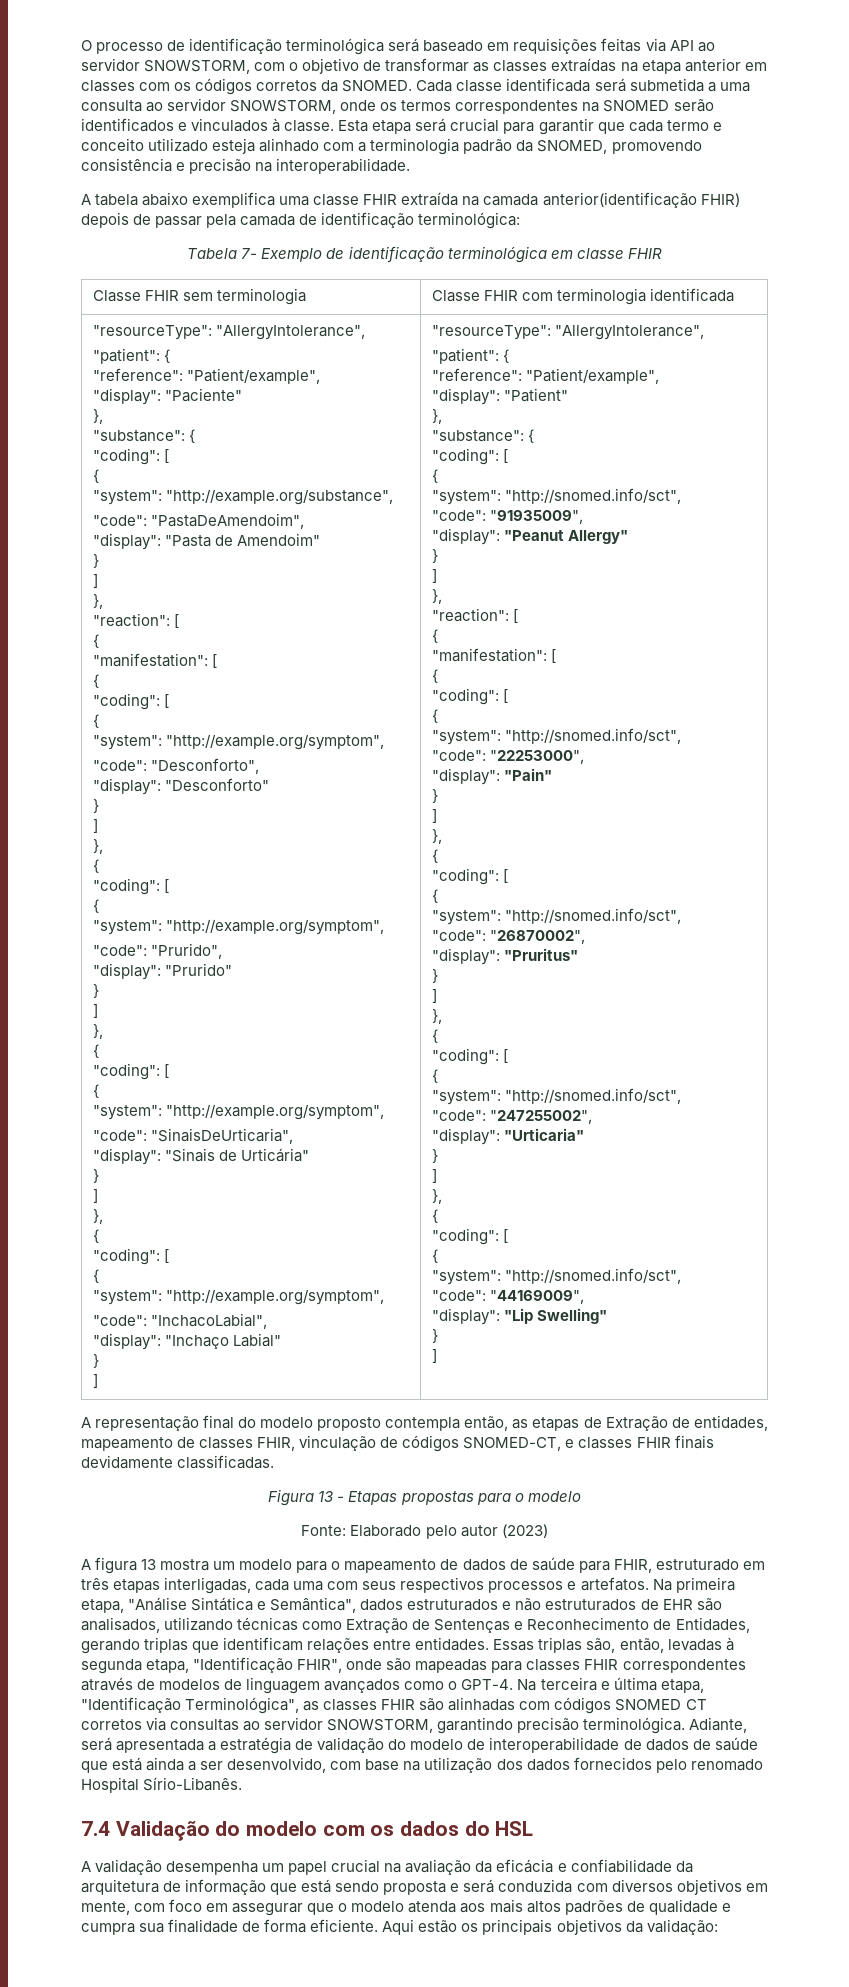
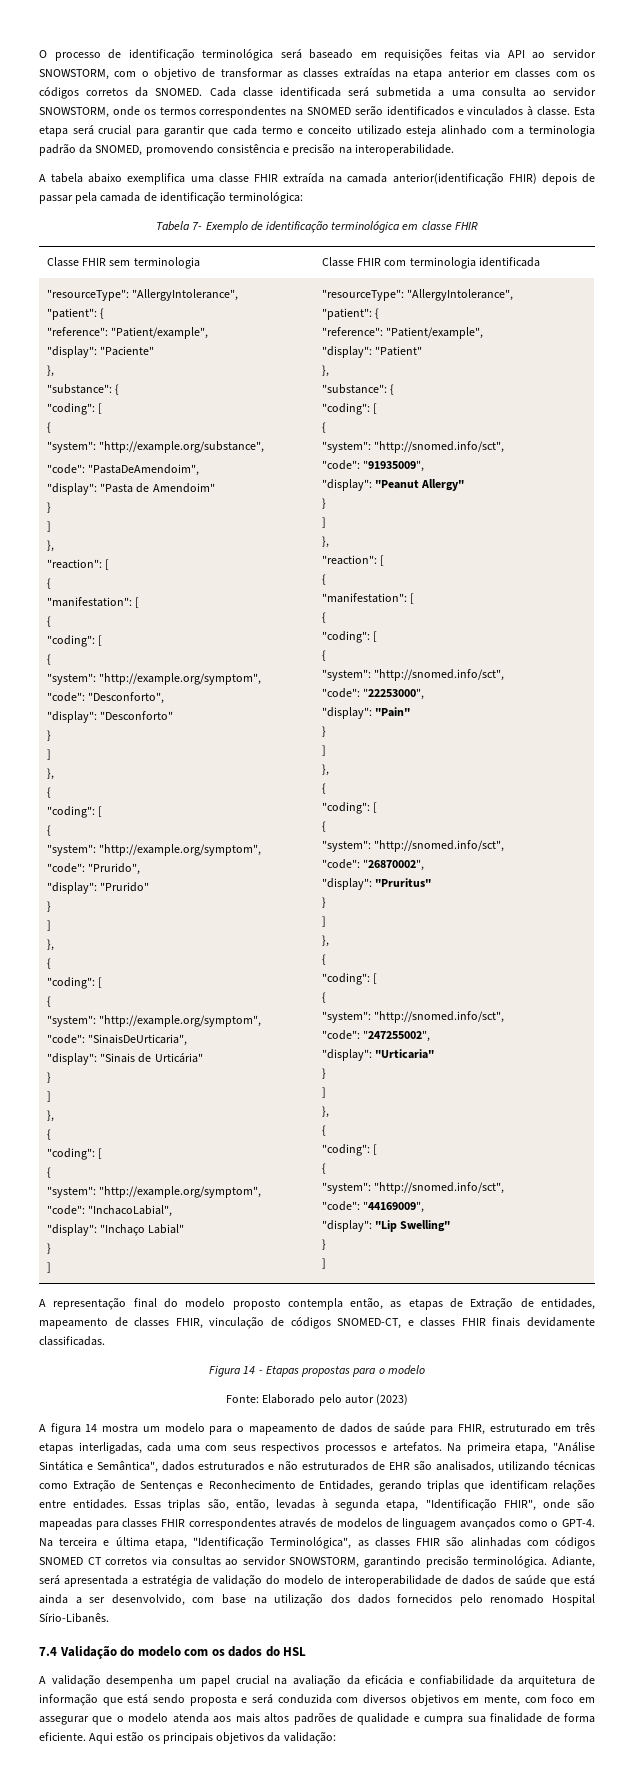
- Figura 13 - Etapas propostas para o modelo
+ Figura 14 - Etapas propostas para o modelo
- A figura 13 mostra um modelo para o mapeamento de dados de saúde para FHIR, estruturado em três etapas interligadas, cada uma com seus respectivos processos e artefatos.
+ A figura 14 mostra um modelo para o mapeamento de dados de saúde para FHIR, estruturado em três etapas interligadas, cada uma com seus respectivos processos e artefatos.

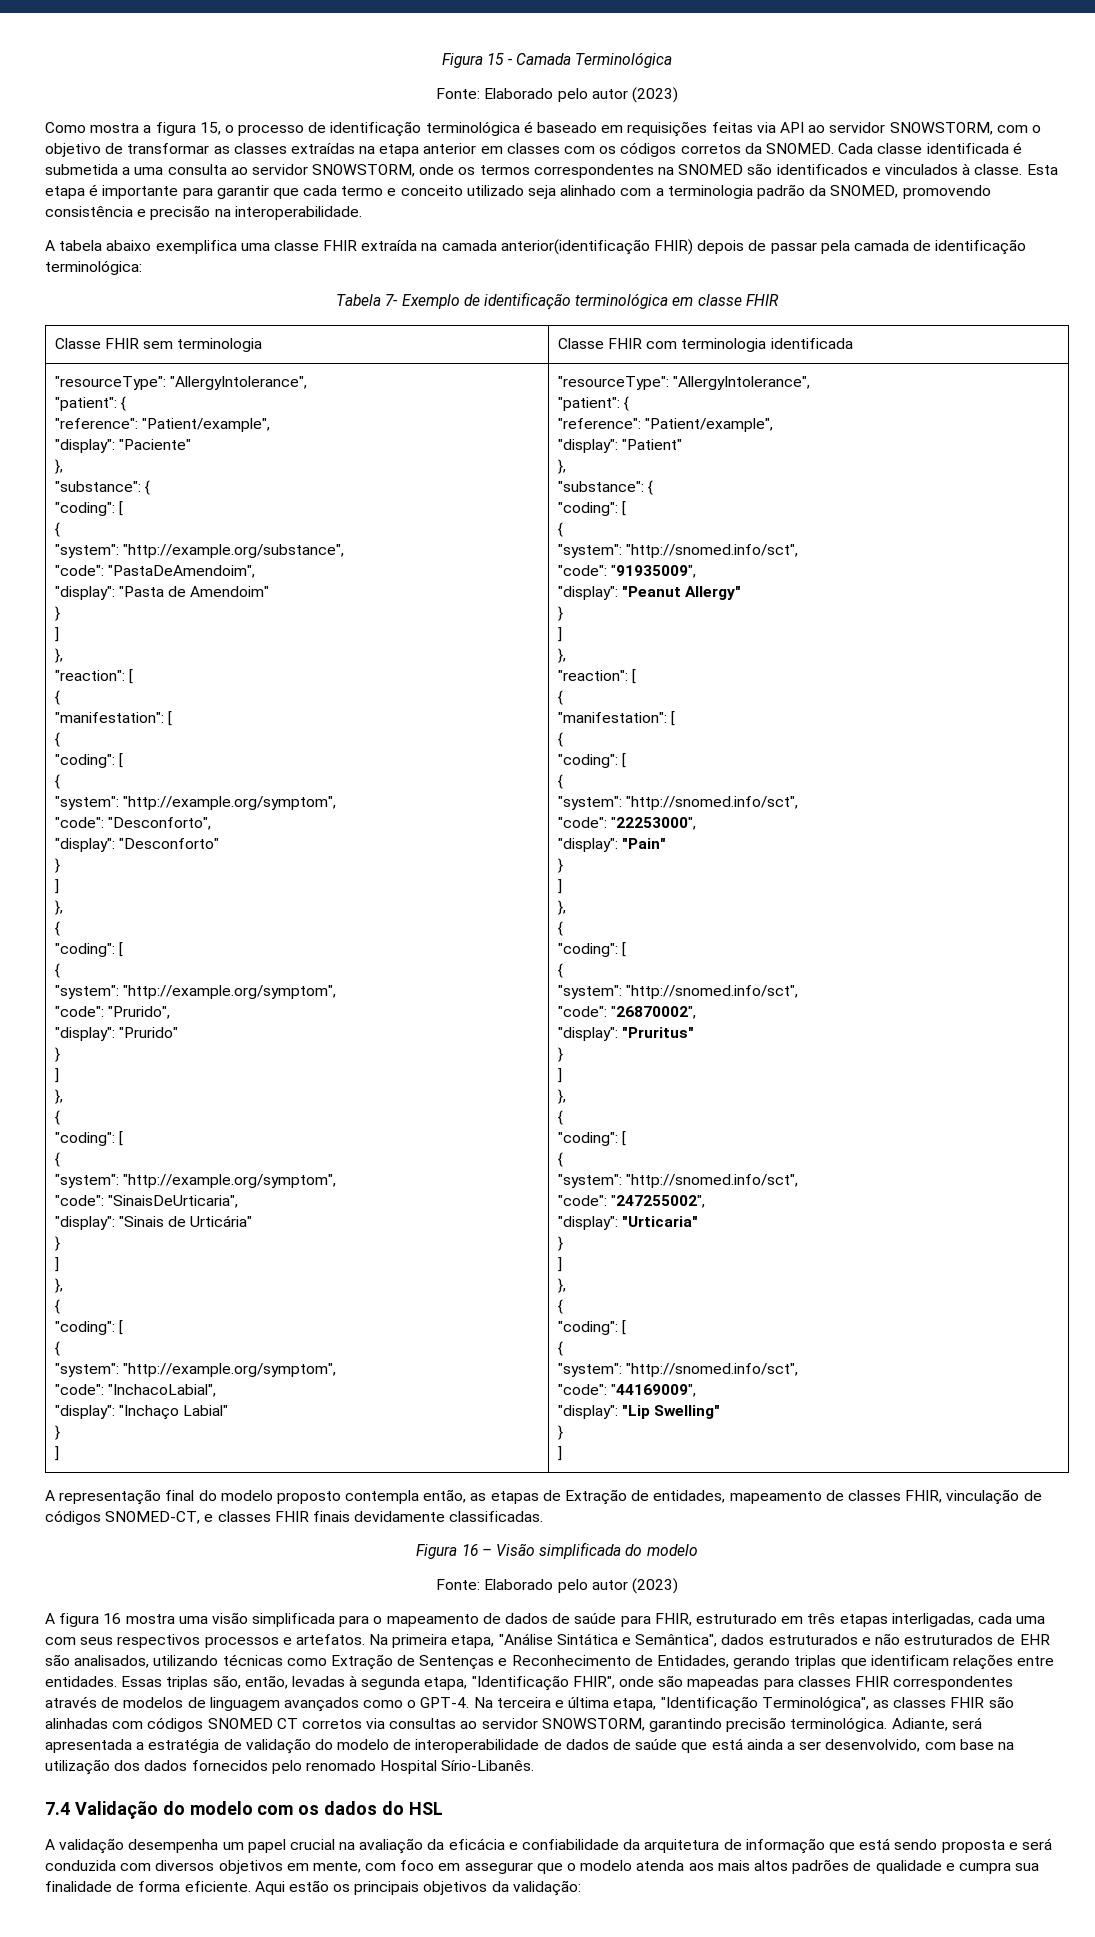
- O processo de identificação terminológica será baseado em requisições feitas via API ao servidor SNOWSTORM, com o objetivo de transformar as classes extraídas na etapa anterior em classes com os códigos corretos da SNOMED.
+ Figura 15 - Camada Terminológica
+ Fonte: Elaborado pelo autor (2023)
+ Como mostra a figura 15, o processo de identificação terminológica é baseado em requisições feitas via API ao servidor SNOWSTORM, com o objetivo de transformar as classes extraídas na etapa anterior em classes com os códigos corretos da SNOMED.
- Cada classe identificada será submetida a uma consulta ao servidor SNOWSTORM, onde os termos correspondentes na SNOMED serão identificados e vinculados à classe.
+ Cada classe identificada é submetida a uma consulta ao servidor SNOWSTORM, onde os termos correspondentes na SNOMED são identificados e vinculados à classe.
- Esta etapa será crucial para garantir que cada termo e conceito utilizado esteja alinhado com a terminologia padrão da SNOMED, promovendo consistência e precisão na interoperabilidade.
+ Esta etapa é importante para garantir que cada termo e conceito utilizado seja alinhado com a terminologia padrão da SNOMED, promovendo consistência e precisão na interoperabilidade.
- Figura 14 - Etapas propostas para o modelo
+ Figura 16 – Visão simplificada do modelo
- A figura 14 mostra um modelo para o mapeamento de dados de saúde para FHIR, estruturado em três etapas interligadas, cada uma com seus respectivos processos e artefatos.
+ A figura 16 mostra uma visão simplificada para o mapeamento de dados de saúde para FHIR, estruturado em três etapas interligadas, cada uma com seus respectivos processos e artefatos.

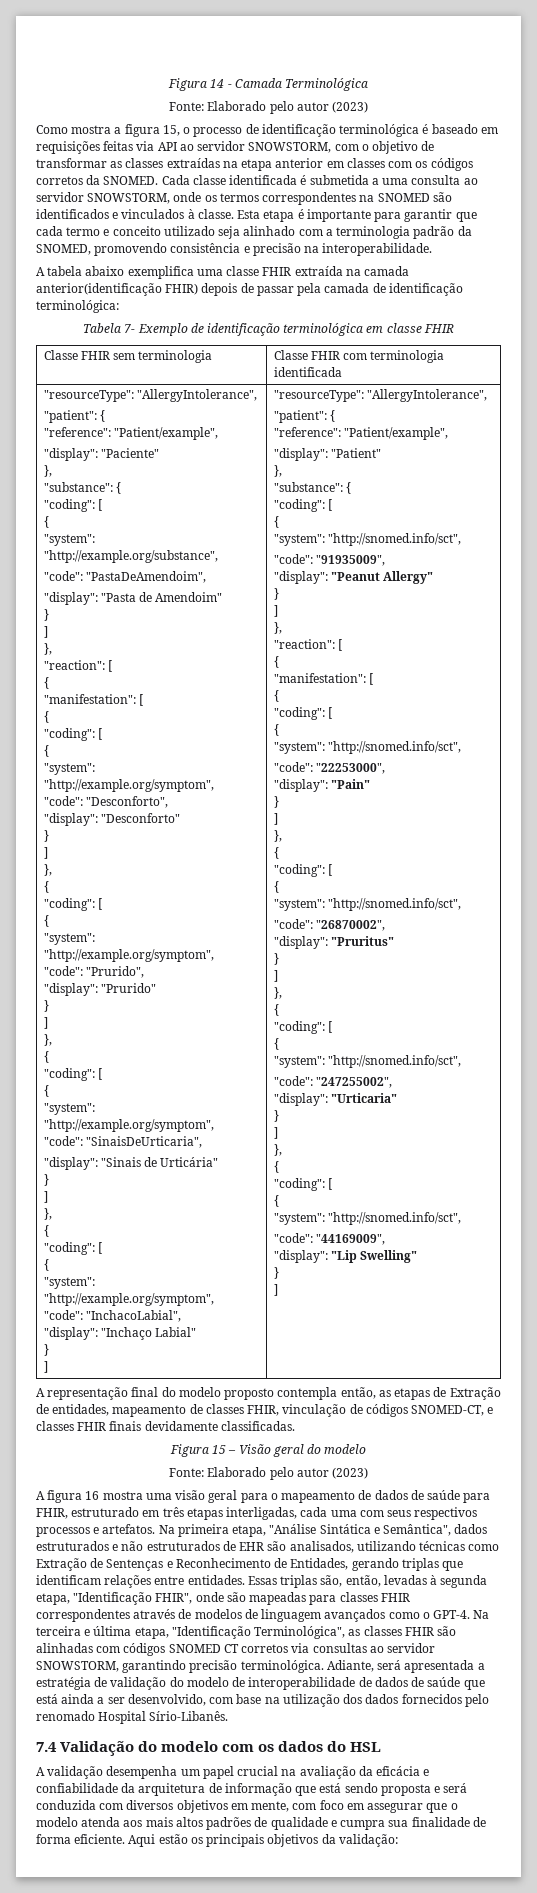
- Figura 15 - Camada Terminológica
+ Figura 14 - Camada Terminológica
- Figura 16 – Visão simplificada do modelo
+ Figura 15 – Visão geral do modelo
- A figura 16 mostra uma visão simplificada para o mapeamento de dados de saúde para FHIR, estruturado em três etapas interligadas, cada uma com seus respectivos processos e artefatos.
+ A figura 16 mostra uma visão geral para o mapeamento de dados de saúde para FHIR, estruturado em três etapas interligadas, cada uma com seus respectivos processos e artefatos.

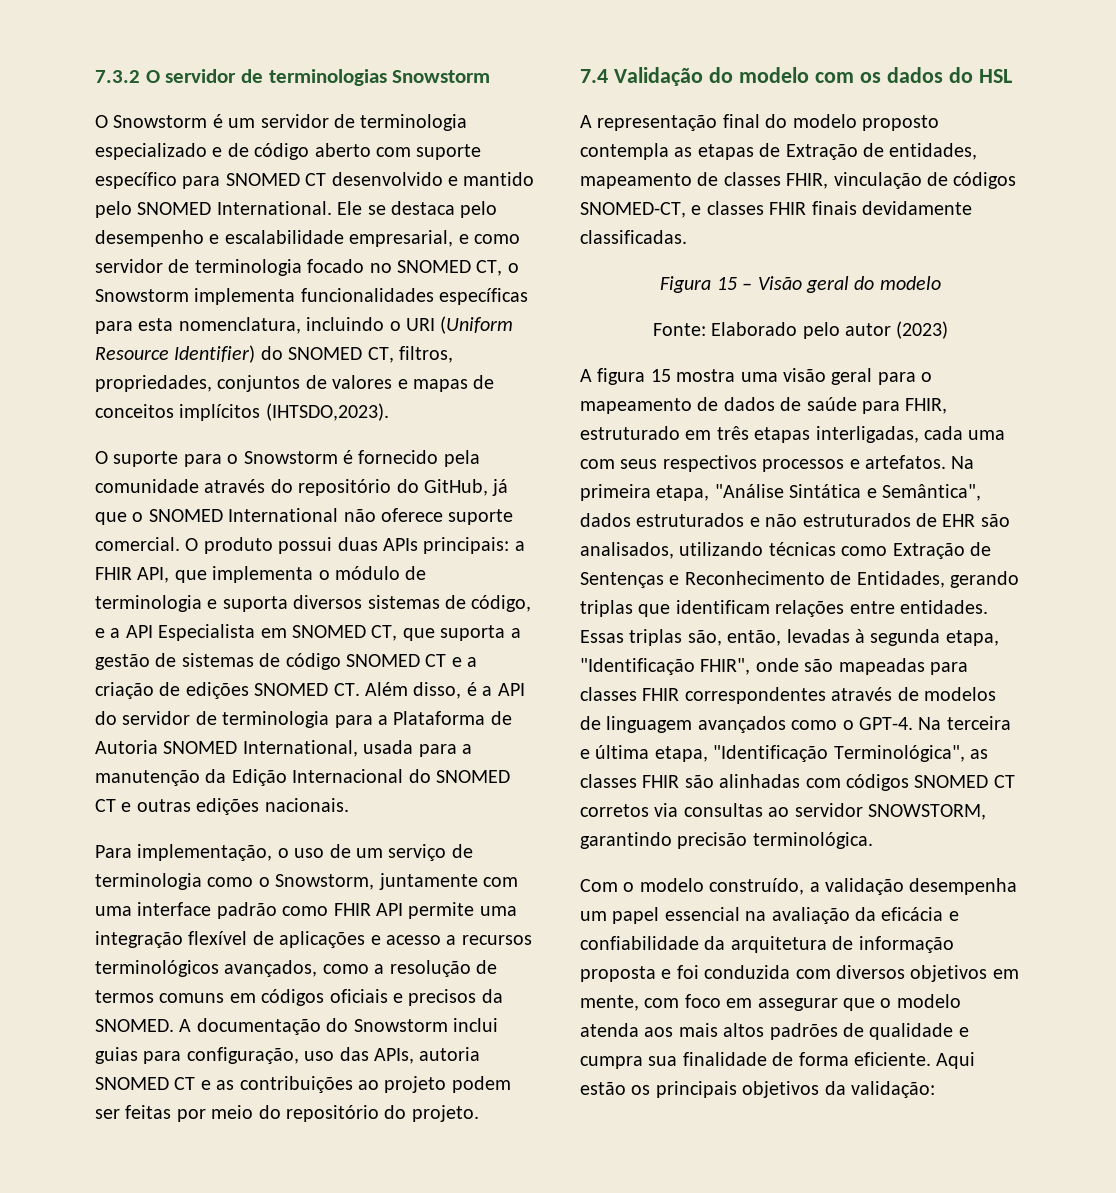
- Figura 14 - Camada Terminológica
- Fonte: Elaborado pelo autor (2023)
- Como mostra a figura 15, o processo de identificação terminológica é baseado em requisições feitas via API ao servidor SNOWSTORM, com o objetivo de transformar as classes extraídas na etapa anterior em classes com os códigos corretos da SNOMED. Cada classe identificada é submetida a uma consulta ao servidor SNOWSTORM, onde os termos correspondentes na SNOMED são identificados e vinculados à classe. Esta etapa é importante para garantir que cada termo e conceito utilizado seja alinhado com a terminologia padrão da SNOMED, promovendo consistência e precisão na interoperabilidade.
- A tabela abaixo exemplifica uma classe FHIR extraída na camada anterior(identificação FHIR) depois de passar pela camada de identificação terminológica:
- Tabela 7- Exemplo de identificação terminológica em classe FHIR
- Classe FHIR sem terminologia | Classe FHIR com terminologia identificada
- "resourceType": "AllergyIntolerance",
- "patient": {
- "reference": "Patient/example",
- "display": "Paciente"
- },
- "substance": {
- "coding": [
- {
- "system": "http://example.org/substance",
- "code": "PastaDeAmendoim",
- "display": "Pasta de Amendoim"
- }
- ]
- },
- "reaction": [
- {
- "manifestation": [
- {
- "coding": [
- {
- "system": "http://example.org/symptom",
- "code": "Desconforto",
- "display": "Desconforto"
- }
- ]
- },
- {
- "coding": [
- {
- "system": "http://example.org/symptom",
- "code": "Prurido",
- "display": "Prurido"
- }
- ]
- },
- {
- "coding": [
- {
- "system": "http://example.org/symptom",
- "code": "SinaisDeUrticaria",
- "display": "Sinais de Urticária"
- }
- ]
- },
- {
- "coding": [
- {
- "system": "http://example.org/symptom",
- "code": "InchacoLabial",
- "display": "Inchaço Labial"
- }
- ] | "resourceType": "AllergyIntolerance",
- "patient": {
- "reference": "Patient/example",
- "display": "Patient"
- },
- "substance": {
- "coding": [
- {
- "system": "http://snomed.info/sct",
- "code": "91935009",
- "display": "Peanut Allergy"
- }
- ]
- },
- "reaction": [
- {
- "manifestation": [
- {
- "coding": [
- {
- "system": "http://snomed.info/sct",
- "code": "22253000",
- "display": "Pain"
- }
- ]
- },
- {
- "coding": [
- {
- "system": "http://snomed.info/sct",
- "code": "26870002",
- "display": "Pruritus"
- }
- ]
- },
- {
- "coding": [
- {
- "system": "http://snomed.info/sct",
- "code": "247255002",
- "display": "Urticaria"
- }
- ]
- },
- {
- "coding": [
- {
- "system": "http://snomed.info/sct",
- "code": "44169009",
- "display": "Lip Swelling"
- }
- ]
+ 7.3.2 O servidor de terminologias Snowstorm
+ O Snowstorm é um servidor de terminologia especializado e de código aberto com suporte específico para SNOMED CT desenvolvido e mantido pelo SNOMED International. Ele se destaca pelo desempenho e escalabilidade empresarial, e como servidor de terminologia focado no SNOMED CT, o Snowstorm implementa funcionalidades específicas para esta nomenclatura, incluindo o URI (Uniform Resource Identifier) do SNOMED CT, filtros, propriedades, conjuntos de valores e mapas de conceitos implícitos (IHTSDO,2023).
+ O suporte para o Snowstorm é fornecido pela comunidade através do repositório do GitHub, já que o SNOMED International não oferece suporte comercial. O produto possui duas APIs principais: a FHIR API, que implementa o módulo de terminologia e suporta diversos sistemas de código, e a API Especialista em SNOMED CT, que suporta a gestão de sistemas de código SNOMED CT e a criação de edições SNOMED CT. Além disso, é a API do servidor de terminologia para a Plataforma de Autoria SNOMED International, usada para a manutenção da Edição Internacional do SNOMED CT e outras edições nacionais.
+ Para implementação, o uso de um serviço de terminologia como o Snowstorm, juntamente com uma interface padrão como FHIR API permite uma integração flexível de aplicações e acesso a recursos terminológicos avançados, como a resolução de termos comuns em códigos oficiais e precisos da SNOMED. A documentação do Snowstorm inclui guias para configuração, uso das APIs, autoria SNOMED CT e as contribuições ao projeto podem ser feitas por meio do repositório do projeto.
+ 7.4 Validação do modelo com os dados do HSL
- A representação final do modelo proposto contempla então, as etapas de Extração de entidades, mapeamento de classes FHIR, vinculação de códigos SNOMED-CT, e classes FHIR finais devidamente classificadas.
+ A representação final do modelo proposto contempla as etapas de Extração de entidades, mapeamento de classes FHIR, vinculação de códigos SNOMED-CT, e classes FHIR finais devidamente classificadas.
- A figura 16 mostra uma visão geral para o mapeamento de dados de saúde para FHIR, estruturado em três etapas interligadas, cada uma com seus respectivos processos e artefatos.
+ A figura 15 mostra uma visão geral para o mapeamento de dados de saúde para FHIR, estruturado em três etapas interligadas, cada uma com seus respectivos processos e artefatos.
- Na terceira e última etapa, "Identificação Terminológica", as classes FHIR são alinhadas com códigos SNOMED CT corretos via consultas ao servidor SNOWSTORM, garantindo precisão terminológica. Adiante, será apresentada a estratégia de validação do modelo de interoperabilidade de dados de saúde que está ainda a ser desenvolvido, com base na utilização dos dados fornecidos pelo renomado Hospital Sírio-Libanês.
- 7.4 Validação do modelo com os dados do HSL
- A validação desempenha um papel crucial na avaliação da eficácia e confiabilidade da arquitetura de informação que está sendo proposta e será conduzida com diversos objetivos em mente, com foco em assegurar que o modelo atenda aos mais altos padrões de qualidade e cumpra sua finalidade de forma eficiente.
+ Na terceira e última etapa, "Identificação Terminológica", as classes FHIR são alinhadas com códigos SNOMED CT corretos via consultas ao servidor SNOWSTORM, garantindo precisão terminológica.
+ Com o modelo construído, a validação desempenha um papel essencial na avaliação da eficácia e confiabilidade da arquitetura de informação proposta e foi conduzida com diversos objetivos em mente, com foco em assegurar que o modelo atenda aos mais altos padrões de qualidade e cumpra sua finalidade de forma eficiente.

